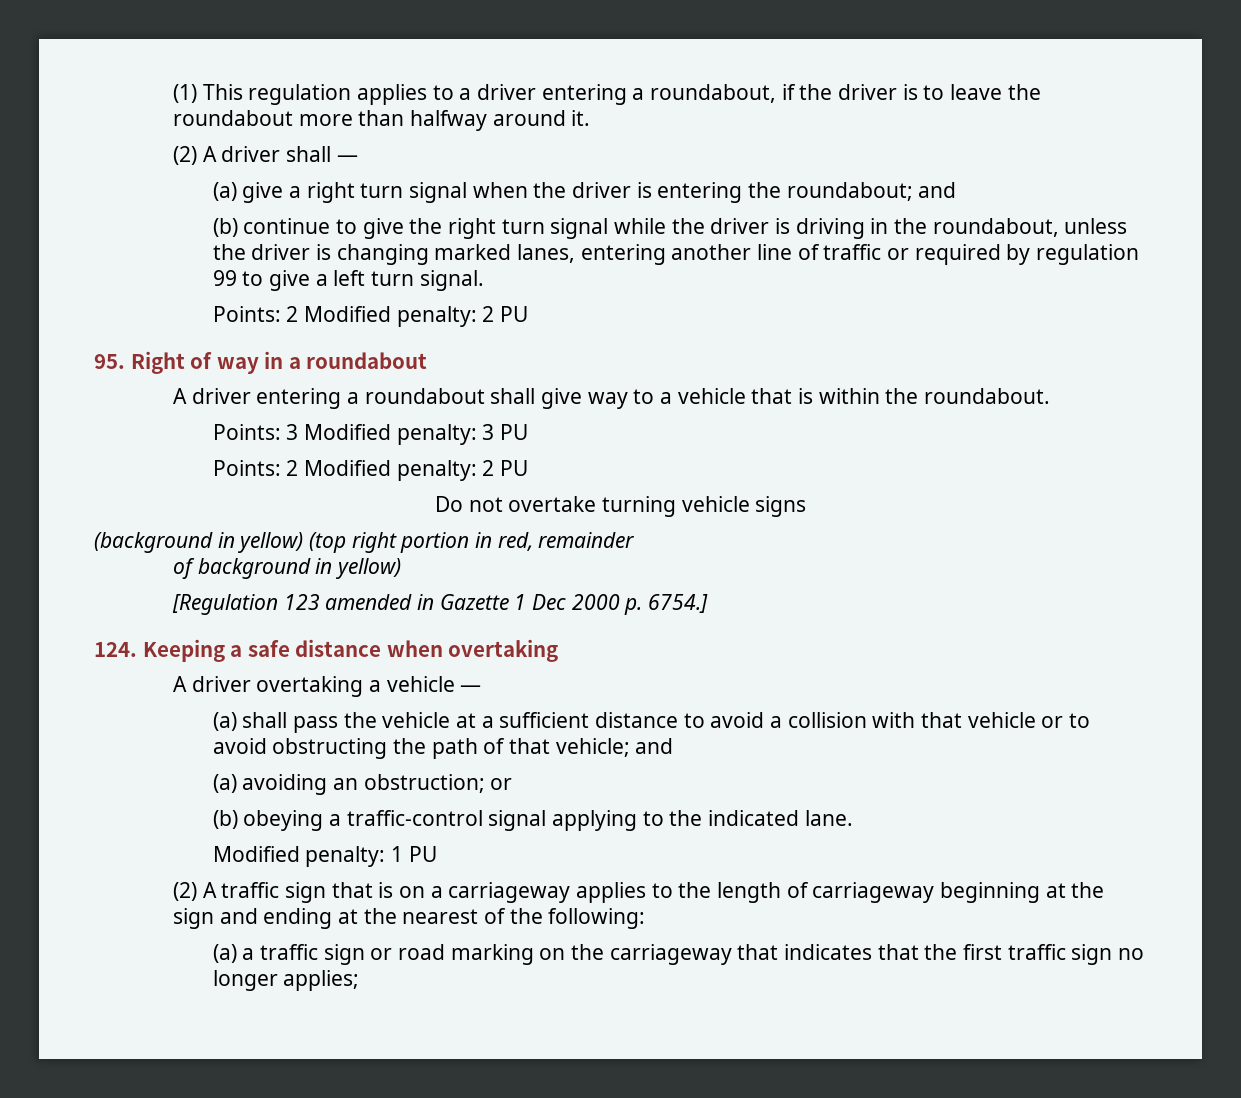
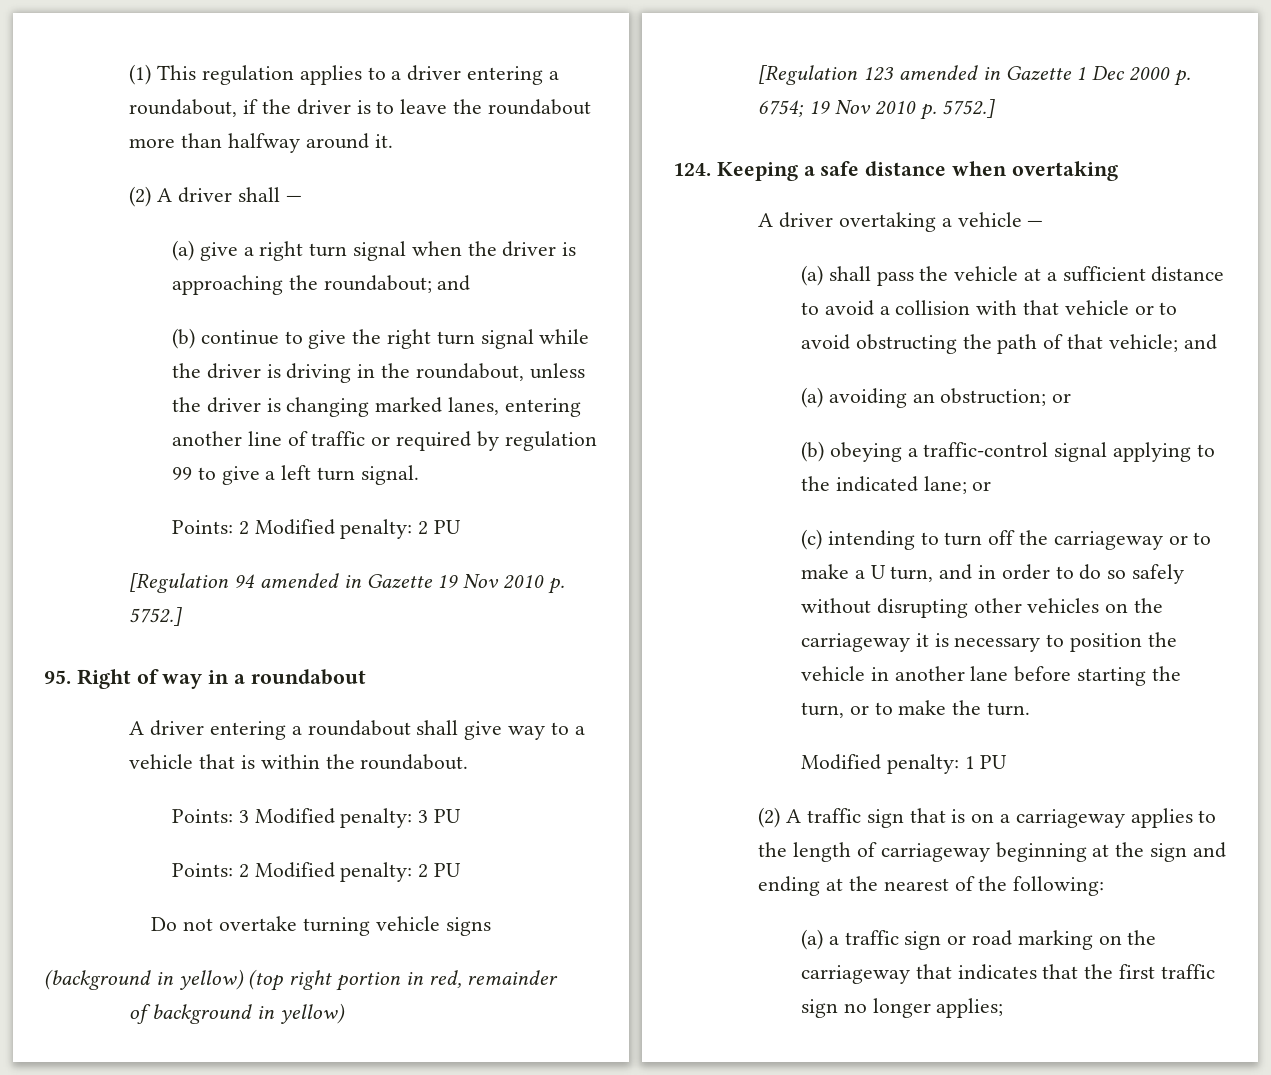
- (a) give a right turn signal when the driver is entering the roundabout; and
+ (a) give a right turn signal when the driver is approaching the roundabout; and
+ [Regulation 94 amended in Gazette 19 Nov 2010 p. 5752.]
- [Regulation 123 amended in Gazette 1 Dec 2000 p. 6754.]
+ [Regulation 123 amended in Gazette 1 Dec 2000 p. 6754; 19 Nov 2010 p. 5752.]
- (b) obeying a traffic-control signal applying to the indicated lane.
+ (b) obeying a traffic-control signal applying to the indicated lane; or
+ (c) intending to turn off the carriageway or to make a U turn, and in order to do so safely without disrupting other vehicles on the carriageway it is necessary to position the vehicle in another lane before starting the turn, or to make the turn.

